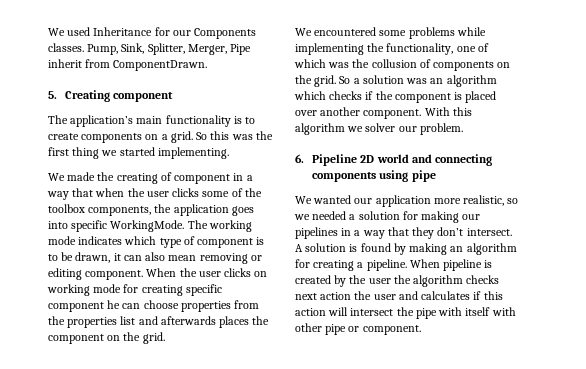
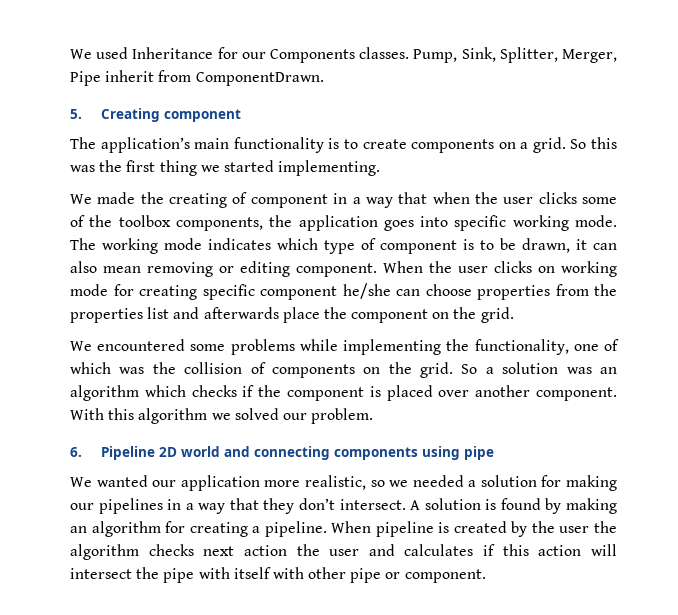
- We made the creating of component in a way that when the user clicks some of the toolbox components, the application goes into specific WorkingMode.
+ We made the creating of component in a way that when the user clicks some of the toolbox components, the application goes into specific working mode.
- When the user clicks on working mode for creating specific component he can choose properties from the properties list and afterwards places the component on the grid.
+ When the user clicks on working mode for creating specific component he/she can choose properties from the properties list and afterwards place the component on the grid.
- We encountered some problems while implementing the functionality, one of which was the collusion of components on the grid.
+ We encountered some problems while implementing the functionality, one of which was the collision of components on the grid.
- With this algorithm we solver our problem.
+ With this algorithm we solved our problem.

